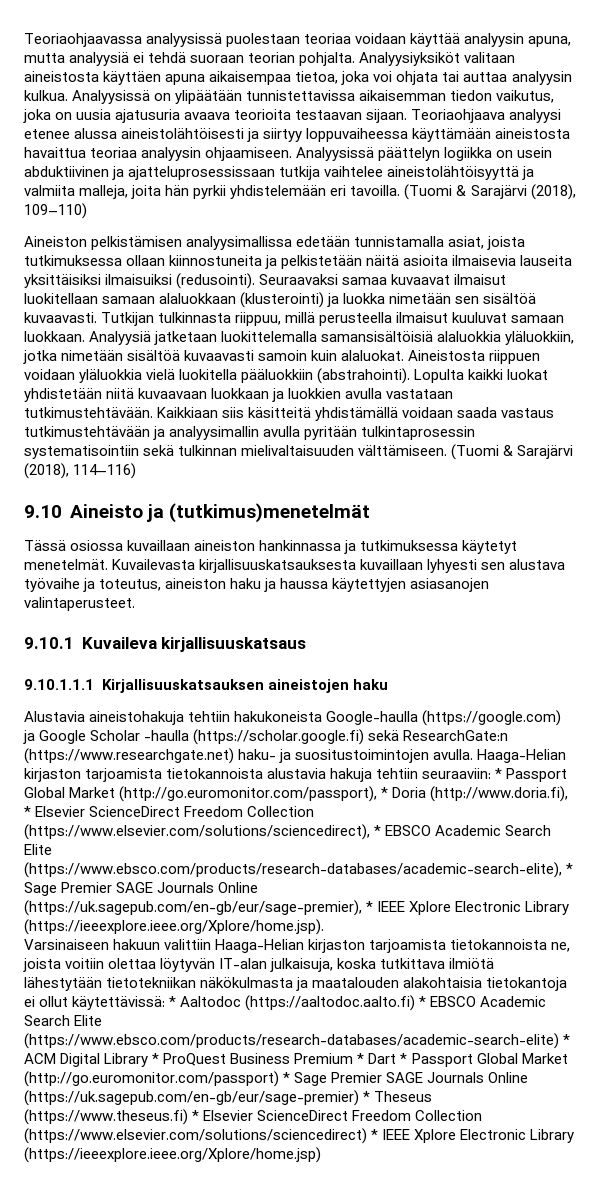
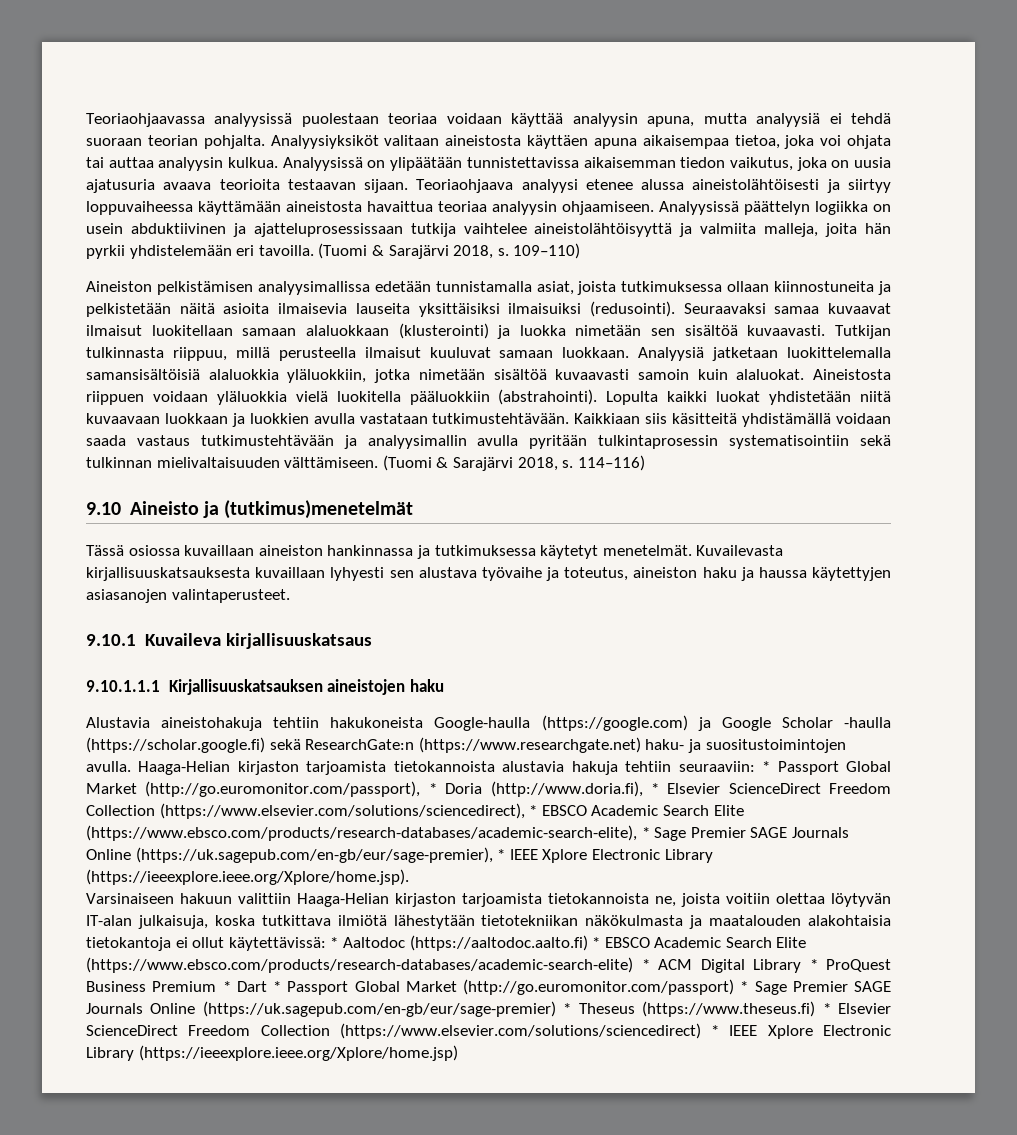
- (Tuomi & Sarajärvi (2018), 109–110)
+ (Tuomi & Sarajärvi 2018, s. 109–110)
- (Tuomi & Sarajärvi (2018), 114–116)
+ (Tuomi & Sarajärvi 2018, s. 114–116)

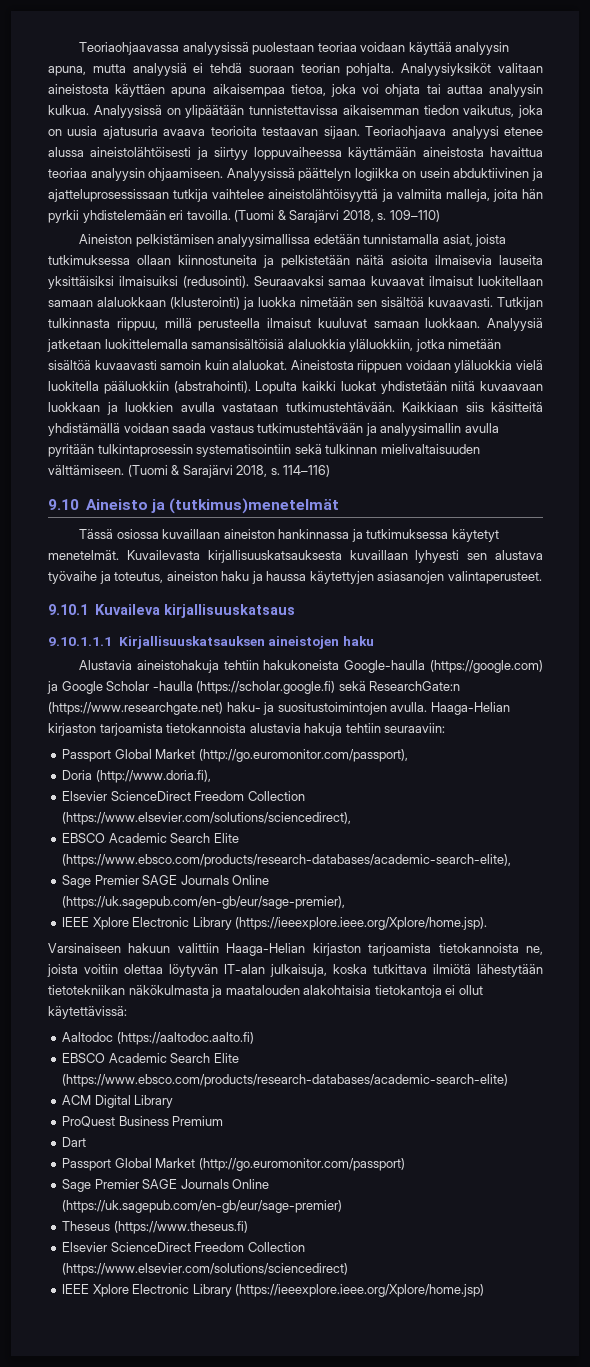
- Haaga-Helian kirjaston tarjoamista tietokannoista alustavia hakuja tehtiin seuraaviin: * Passport Global Market (http://go.euromonitor.com/passport), * Doria (http://www.doria.fi), * Elsevier ScienceDirect Freedom Collection (https://www.elsevier.com/solutions/sciencedirect), * EBSCO Academic Search Elite (https://www.ebsco.com/products/research-databases/academic-search-elite), * Sage Premier SAGE Journals Online (https://uk.sagepub.com/en-gb/eur/sage-premier), * IEEE Xplore Electronic Library (https://ieeexplore.ieee.org/Xplore/home.jsp).
+ Haaga-Helian kirjaston tarjoamista tietokannoista alustavia hakuja tehtiin seuraaviin:
+ Passport Global Market (http://go.euromonitor.com/passport),
+ Doria (http://www.doria.fi),
+ Elsevier ScienceDirect Freedom Collection (https://www.elsevier.com/solutions/sciencedirect),
+ EBSCO Academic Search Elite (https://www.ebsco.com/products/research-databases/academic-search-elite),
+ Sage Premier SAGE Journals Online (https://uk.sagepub.com/en-gb/eur/sage-premier),
+ IEEE Xplore Electronic Library (https://ieeexplore.ieee.org/Xplore/home.jsp).
- Varsinaiseen hakuun valittiin Haaga-Helian kirjaston tarjoamista tietokannoista ne, joista voitiin olettaa löytyvän IT-alan julkaisuja, koska tutkittava ilmiötä lähestytään tietotekniikan näkökulmasta ja maatalouden alakohtaisia tietokantoja ei ollut käytettävissä: * Aaltodoc (https://aaltodoc.aalto.fi) * EBSCO Academic Search Elite (https://www.ebsco.com/products/research-databases/academic-search-elite) * ACM Digital Library * ProQuest Business Premium * Dart * Passport Global Market (http://go.euromonitor.com/passport) * Sage Premier SAGE Journals Online (https://uk.sagepub.com/en-gb/eur/sage-premier) * Theseus (https://www.theseus.fi) * Elsevier ScienceDirect Freedom Collection (https://www.elsevier.com/solutions/sciencedirect) * IEEE Xplore Electronic Library (https://ieeexplore.ieee.org/Xplore/home.jsp)
+ Varsinaiseen hakuun valittiin Haaga-Helian kirjaston tarjoamista tietokannoista ne, joista voitiin olettaa löytyvän IT-alan julkaisuja, koska tutkittava ilmiötä lähestytään tietotekniikan näkökulmasta ja maatalouden alakohtaisia tietokantoja ei ollut käytettävissä:
+ Aaltodoc (https://aaltodoc.aalto.fi)
+ EBSCO Academic Search Elite (https://www.ebsco.com/products/research-databases/academic-search-elite)
+ ACM Digital Library
+ ProQuest Business Premium
+ Dart
+ Passport Global Market (http://go.euromonitor.com/passport)
+ Sage Premier SAGE Journals Online (https://uk.sagepub.com/en-gb/eur/sage-premier)
+ Theseus (https://www.theseus.fi)
+ Elsevier ScienceDirect Freedom Collection (https://www.elsevier.com/solutions/sciencedirect)
+ IEEE Xplore Electronic Library (https://ieeexplore.ieee.org/Xplore/home.jsp)

